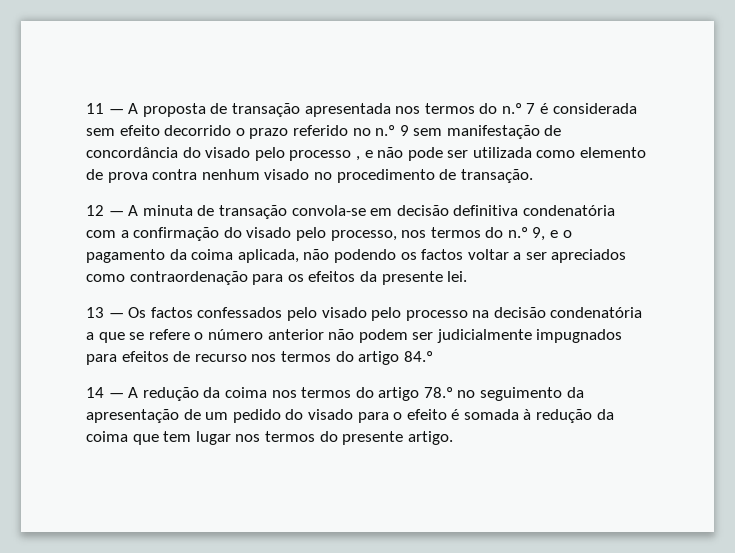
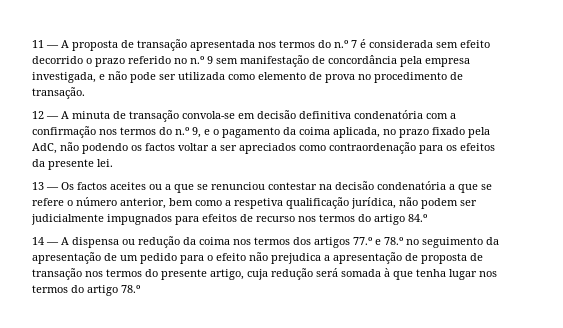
- 11 — A proposta de transação apresentada nos termos do n.º 7 é considerada sem efeito decorrido o prazo referido no n.º 9 sem manifestação de concordância do visado pelo processo , e não pode ser utilizada como elemento de prova contra nenhum visado no procedimento de transação.
+ 11 — A proposta de transação apresentada nos termos do n.º 7 é considerada sem efeito decorrido o prazo referido no n.º 9 sem manifestação de concordância pela empresa investigada, e não pode ser utilizada como elemento de prova no procedimento de transação.
- 12 — A minuta de transação convola-se em decisão definitiva condenatória com a confirmação do visado pelo processo, nos termos do n.º 9, e o pagamento da coima aplicada, não podendo os factos voltar a ser apreciados como contraordenação para os efeitos da presente lei.
+ 12 — A minuta de transação convola-se em decisão definitiva condenatória com a confirmação nos termos do n.º 9, e o pagamento da coima aplicada, no prazo fixado pela AdC, não podendo os factos voltar a ser apreciados como contraordenação para os efeitos da presente lei.
- 13 — Os factos confessados pelo visado pelo processo na decisão condenatória a que se refere o número anterior não podem ser judicialmente impugnados para efeitos de recurso nos termos do artigo 84.º
+ 13 — Os factos aceites ou a que se renunciou contestar na decisão condenatória a que se refere o número anterior, bem como a respetiva qualificação jurídica, não podem ser judicialmente impugnados para efeitos de recurso nos termos do artigo 84.º
- 14 — A redução da coima nos termos do artigo 78.º no seguimento da apresentação de um pedido do visado para o efeito é somada à redução da coima que tem lugar nos termos do presente artigo.
+ 14 — A dispensa ou redução da coima nos termos dos artigos 77.º e 78.º no seguimento da apresentação de um pedido para o efeito não prejudica a apresentação de proposta de transação nos termos do presente artigo, cuja redução será somada à que tenha lugar nos termos do artigo 78.º

